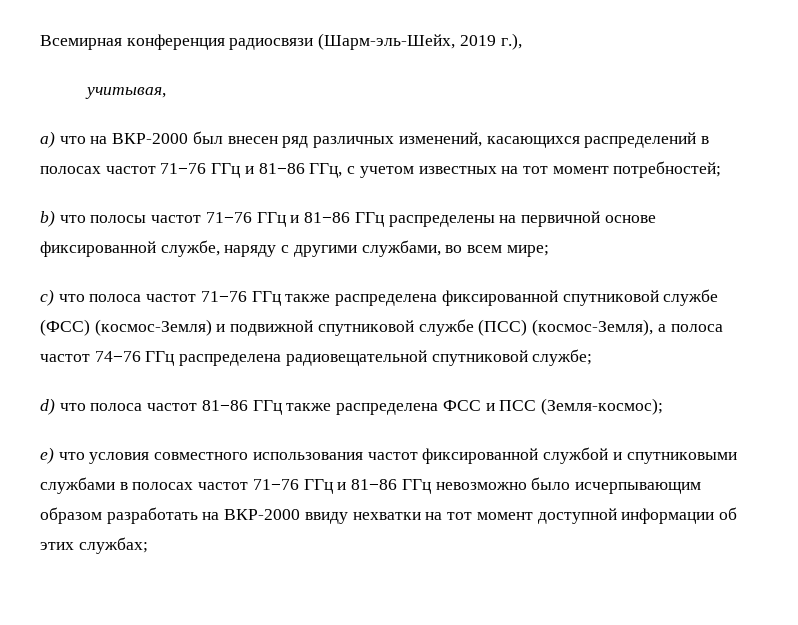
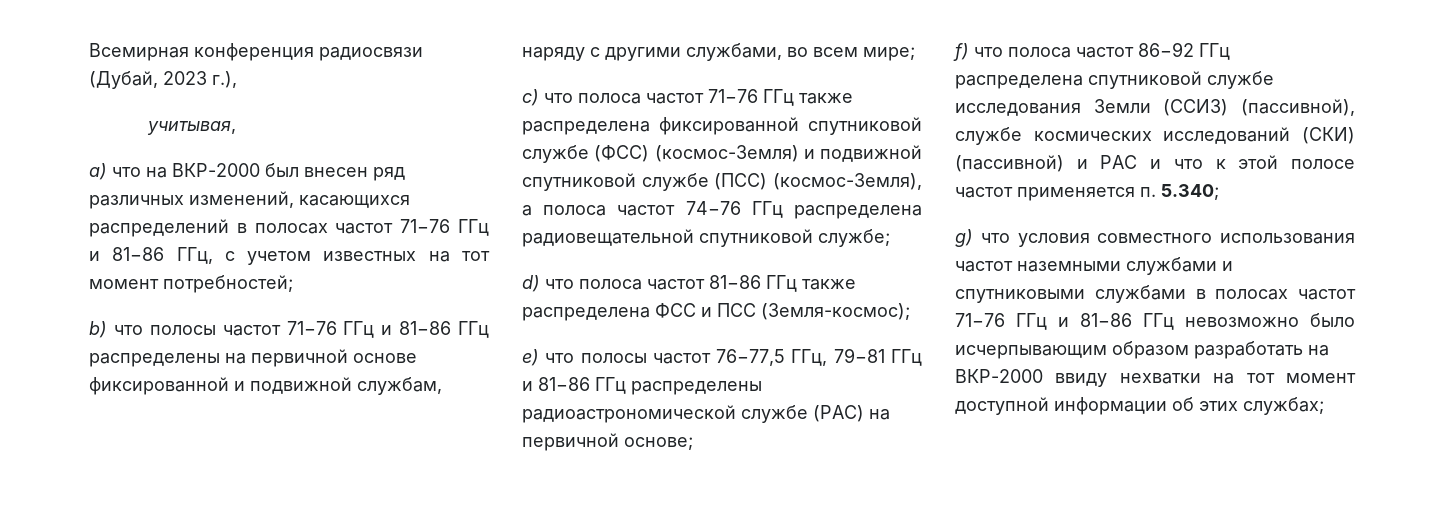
- Всемирная конференция радиосвязи (Шарм-эль-Шейх, 2019 г.),
+ Всемирная конференция радиосвязи (Дубай, 2023 г.),
- b) что полосы частот 71−76 ГГц и 81−86 ГГц распределены на первичной основе фиксированной службе, наряду с другими службами, во всем мире;
+ b) что полосы частот 71−76 ГГц и 81−86 ГГц распределены на первичной основе фиксированной и подвижной службам, наряду с другими службами, во всем мире;
- e) что условия совместного использования частот фиксированной службой и спутниковыми службами в полосах частот 71−76 ГГц и 81−86 ГГц невозможно было исчерпывающим образом разработать на ВКР-2000 ввиду нехватки на тот момент доступной информации об этих службах;
+ e) что полосы частот 76−77,5 ГГц, 79−81 ГГц и 81−86 ГГц распределены радиоастрономической службе (РАС) на первичной основе;
+ f) что полоса частот 86−92 ГГц распределена спутниковой службе исследования Земли (ССИЗ) (пассивной), службе космических исследований (СКИ) (пассивной) и РАС и что к этой полосе частот применяется п. 5.340;
+ g) что условия совместного использования частот наземными службами и спутниковыми службами в полосах частот 71−76 ГГц и 81−86 ГГц невозможно было исчерпывающим образом разработать на ВКР-2000 ввиду нехватки на тот момент доступной информации об этих службах;

